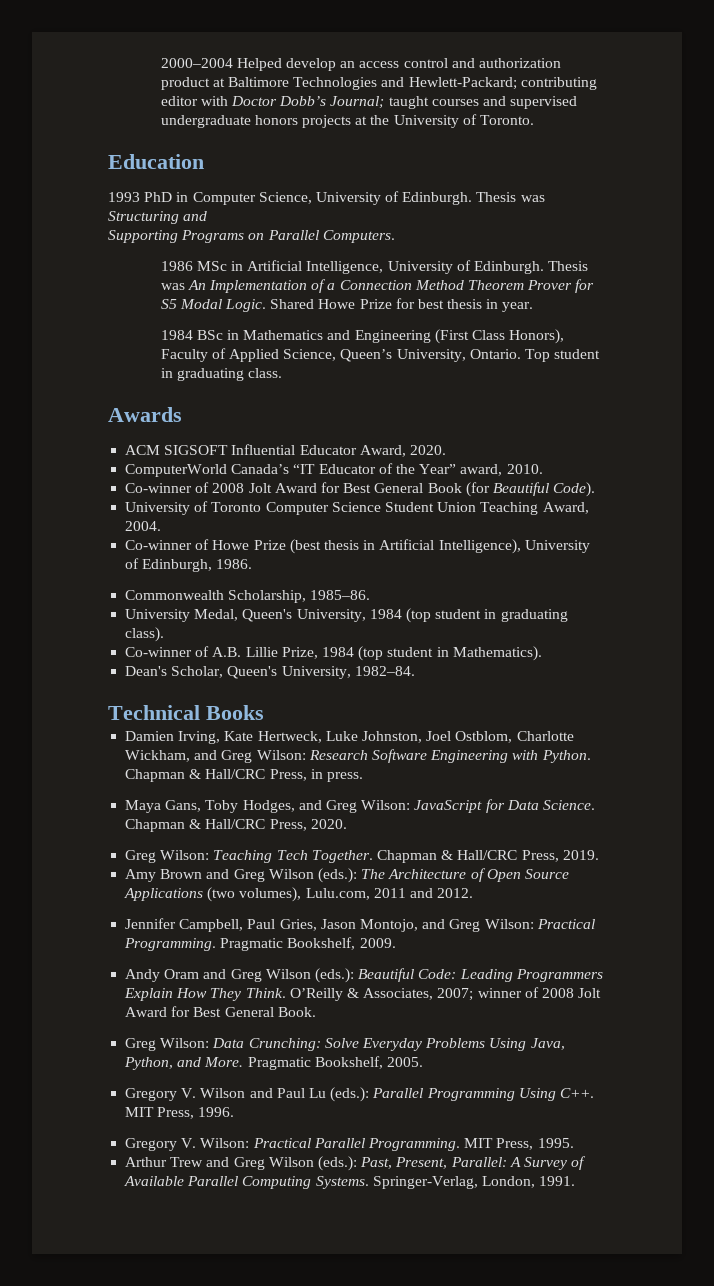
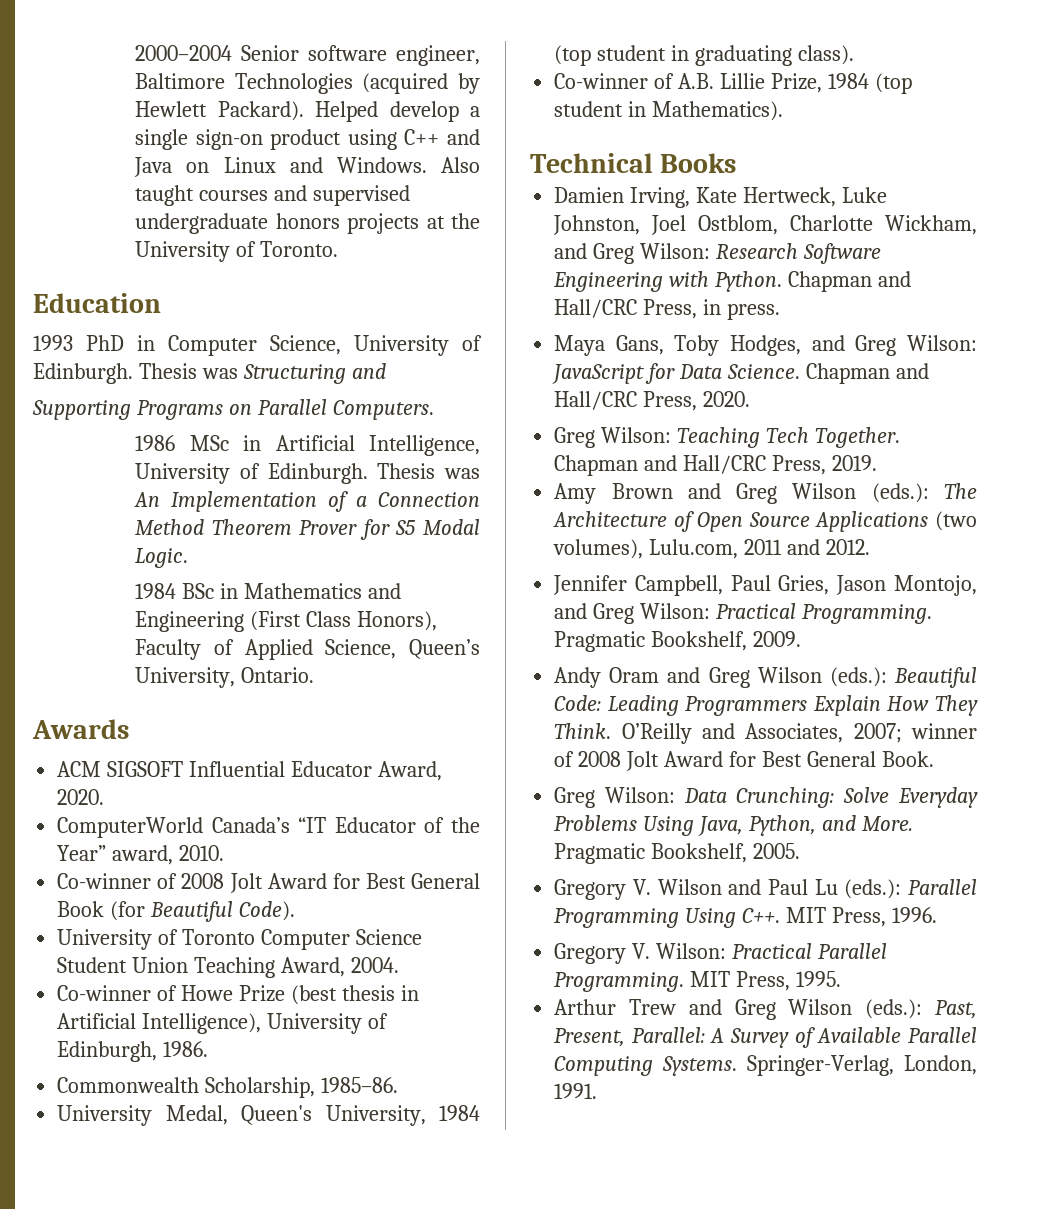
- 2000–2004 Helped develop an access control and authorization product at Baltimore Technologies and Hewlett-Packard; contributing editor with Doctor Dobb’s Journal; taught courses and supervised undergraduate honors projects at the University of Toronto.
+ 2000–2004 Senior software engineer, Baltimore Technologies (acquired by Hewlett Packard). Helped develop a single sign-on product using C++ and Java on Linux and Windows. Also taught courses and supervised undergraduate honors projects at the University of Toronto.
- Shared Howe Prize for best thesis in year.
- Top student in graduating class.
- Dean's Scholar, Queen's University, 1982–84.
- Chapman & Hall/CRC Press, in press.
+ Chapman and Hall/CRC Press, in press.
- Chapman & Hall/CRC Press, 2020.
+ Chapman and Hall/CRC Press, 2020.
- Chapman & Hall/CRC Press, 2019.
+ Chapman and Hall/CRC Press, 2019.
- O’Reilly & Associates, 2007; winner of 2008 Jolt Award for Best General Book.
+ O’Reilly and Associates, 2007; winner of 2008 Jolt Award for Best General Book.

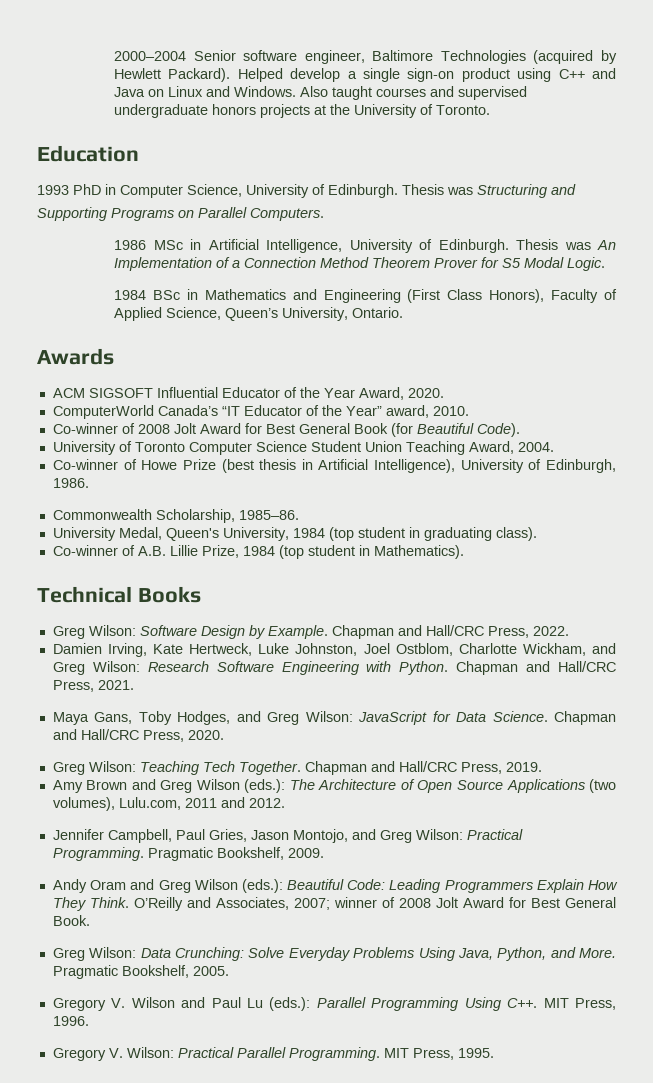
- ACM SIGSOFT Influential Educator Award, 2020.
+ ACM SIGSOFT Influential Educator of the Year Award, 2020.
+ Greg Wilson: Software Design by Example. Chapman and Hall/CRC Press, 2022.
- Chapman and Hall/CRC Press, in press.
+ Chapman and Hall/CRC Press, 2021.
- Arthur Trew and Greg Wilson (eds.): Past, Present, Parallel: A Survey of Available Parallel Computing Systems. Springer-Verlag, London, 1991.

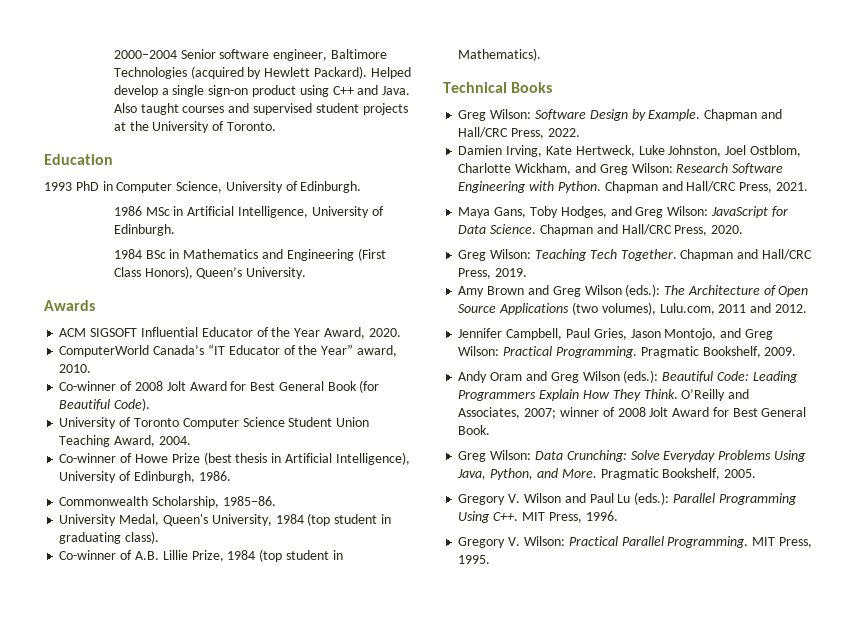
- Helped develop a single sign-on product using C++ and Java on Linux and Windows.
+ Helped develop a single sign-on product using C++ and Java.
- Also taught courses and supervised undergraduate honors projects at the University of Toronto.
+ Also taught courses and supervised student projects at the University of Toronto.
- Thesis was Structuring and
- Supporting Programs on Parallel Computers.
- Thesis was An Implementation of a Connection Method Theorem Prover for S5 Modal Logic.
- 1984 BSc in Mathematics and Engineering (First Class Honors), Faculty of Applied Science, Queen’s University, Ontario.
+ 1984 BSc in Mathematics and Engineering (First Class Honors), Queen’s University.

